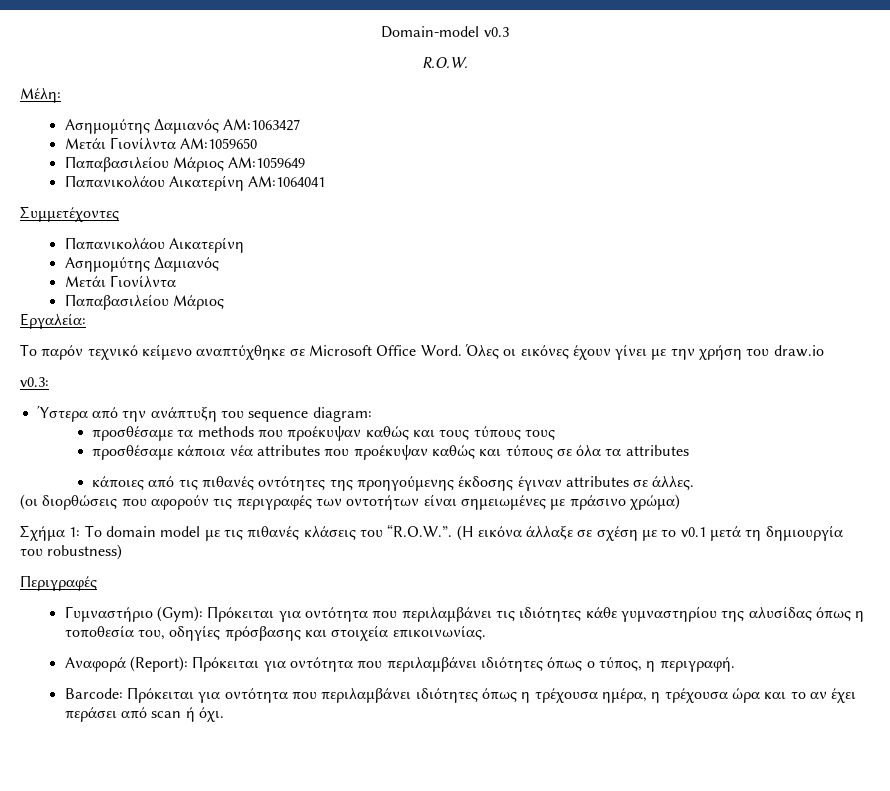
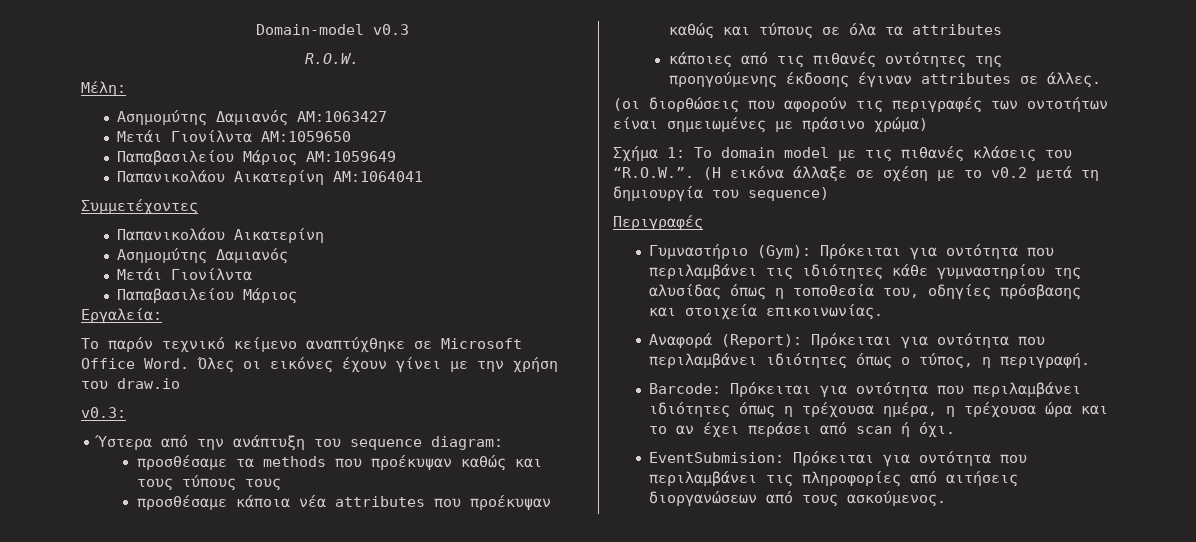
- Σχήμα 1: Το domain model με τις πιθανές κλάσεις του “R.O.W.”. (Η εικόνα άλλαξε σε σχέση με το v0.1 μετά τη δημιουργία του robustness)
+ Σχήμα 1: Το domain model με τις πιθανές κλάσεις του “R.O.W.”. (Η εικόνα άλλαξε σε σχέση με το v0.2 μετά τη δημιουργία του sequence)
+ EventSubmision: Πρόκειται για οντότητα που περιλαμβάνει τις πληροφορίες από αιτήσεις διοργανώσεων από τους ασκούμενος.

